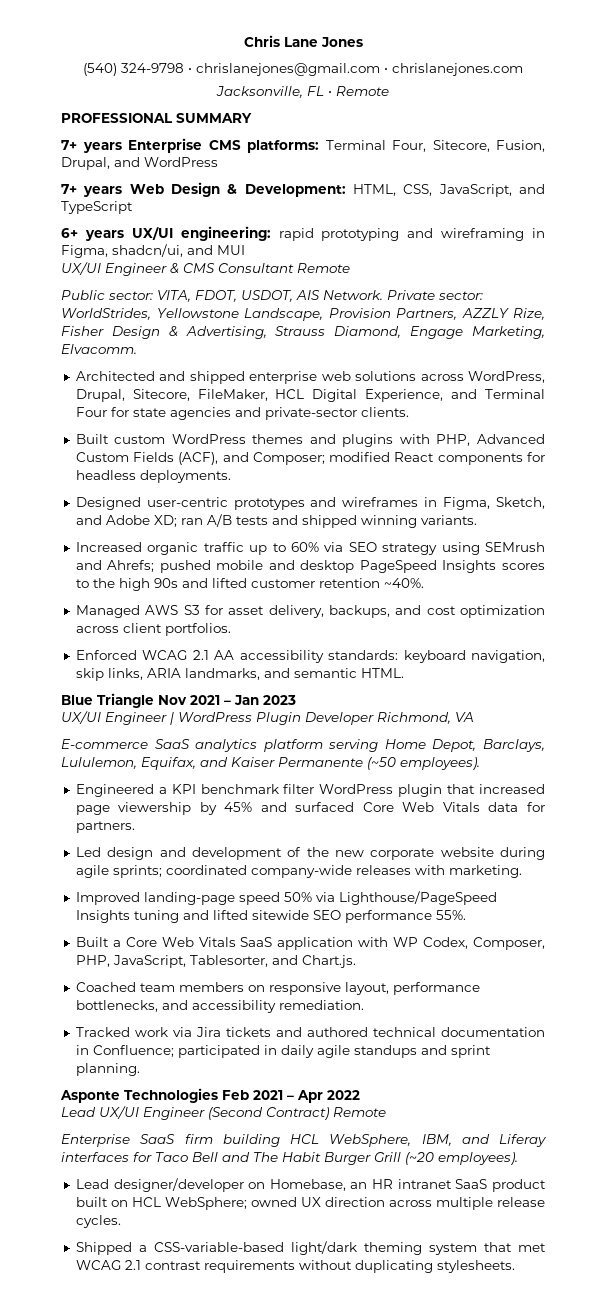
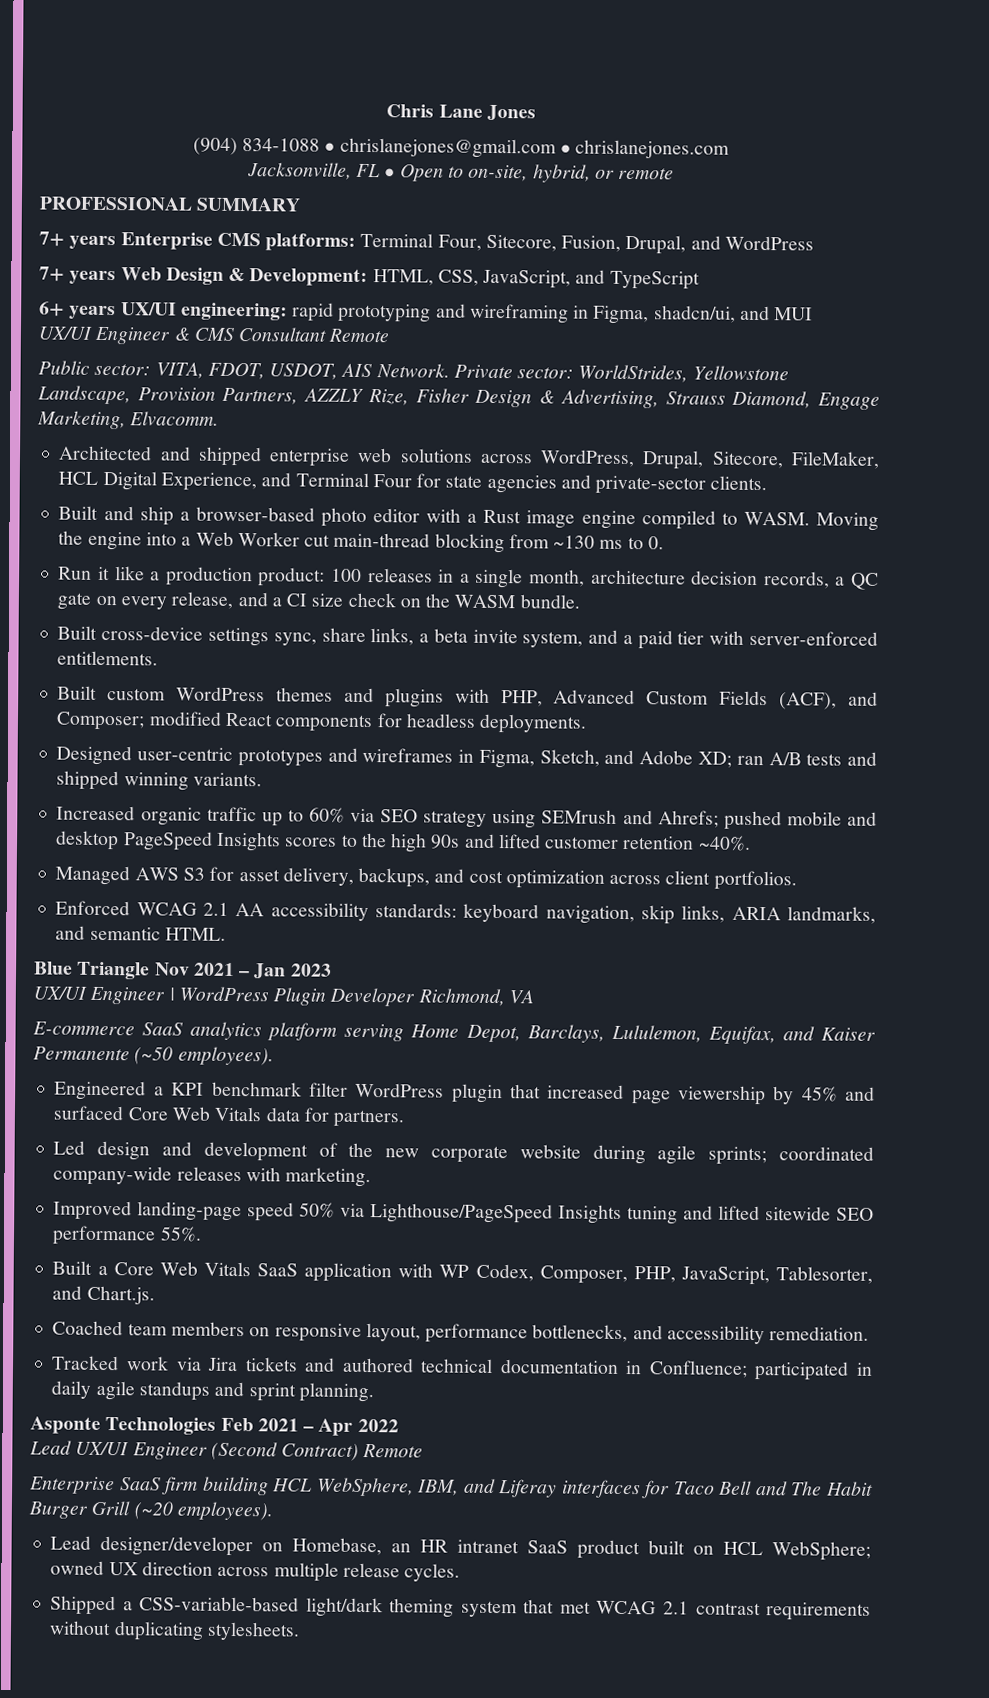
- (540) 324-9798 • chrislanejones@gmail.com • chrislanejones.com
+ (904) 834-1088 • chrislanejones@gmail.com • chrislanejones.com
- Jacksonville, FL • Remote
+ Jacksonville, FL • Open to on-site, hybrid, or remote
+ Built and ship a browser-based photo editor with a Rust image engine compiled to WASM. Moving the engine into a Web Worker cut main-thread blocking from ~130 ms to 0.
+ Run it like a production product: 100 releases in a single month, architecture decision records, a QC gate on every release, and a CI size check on the WASM bundle.
+ Built cross-device settings sync, share links, a beta invite system, and a paid tier with server-enforced entitlements.

